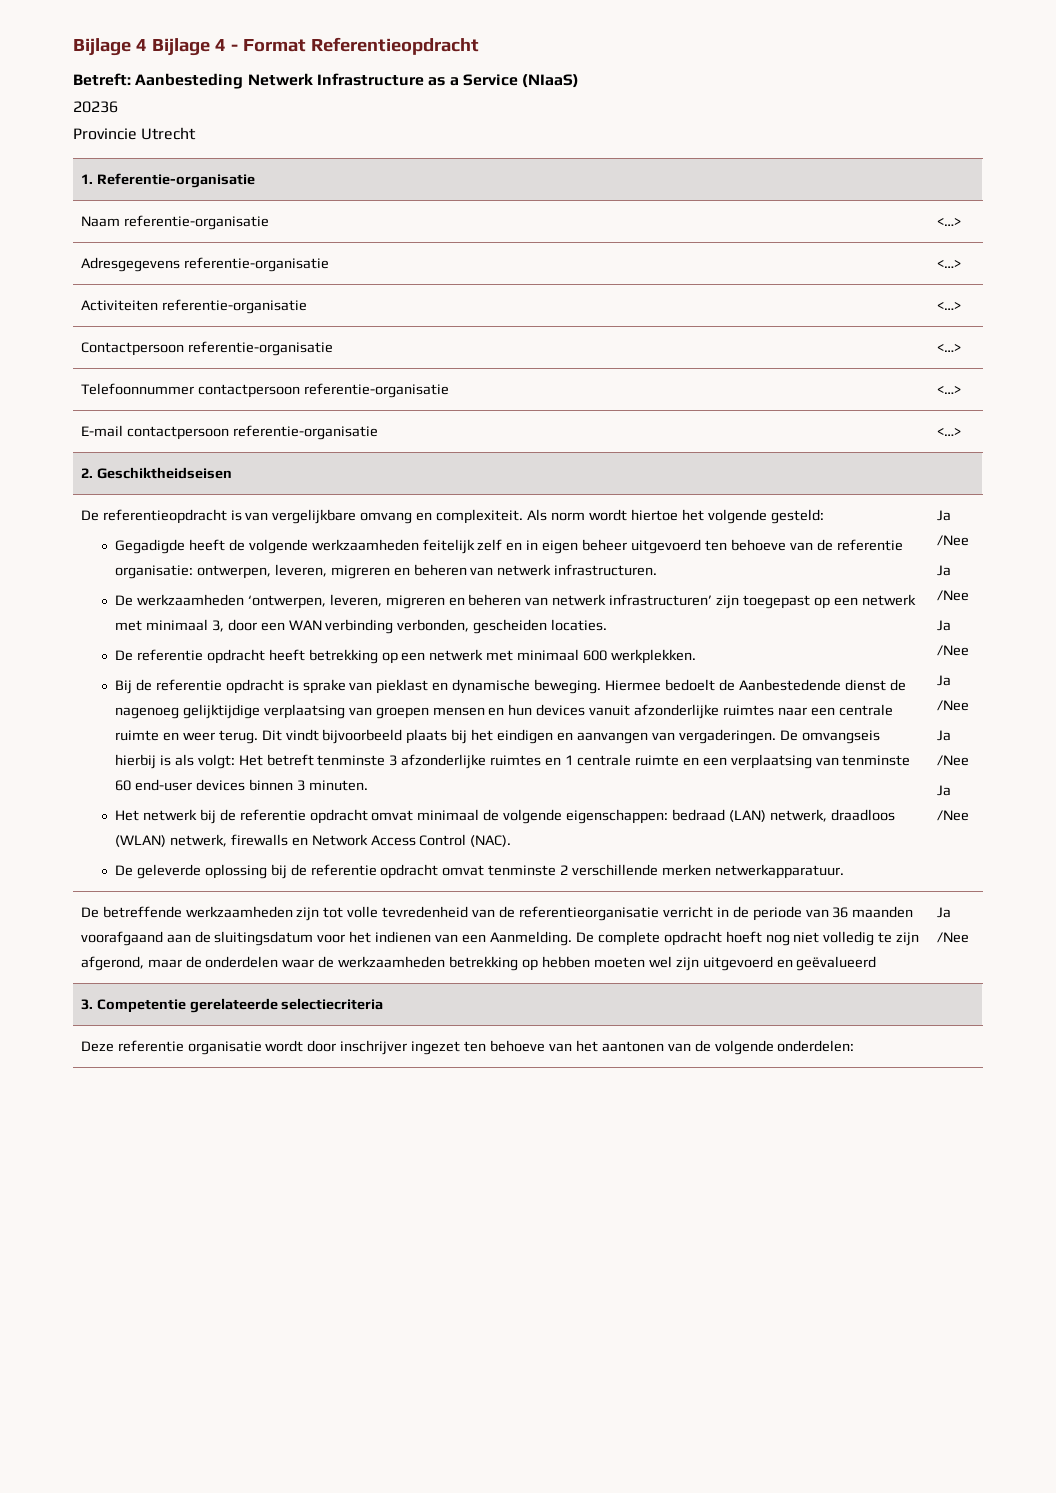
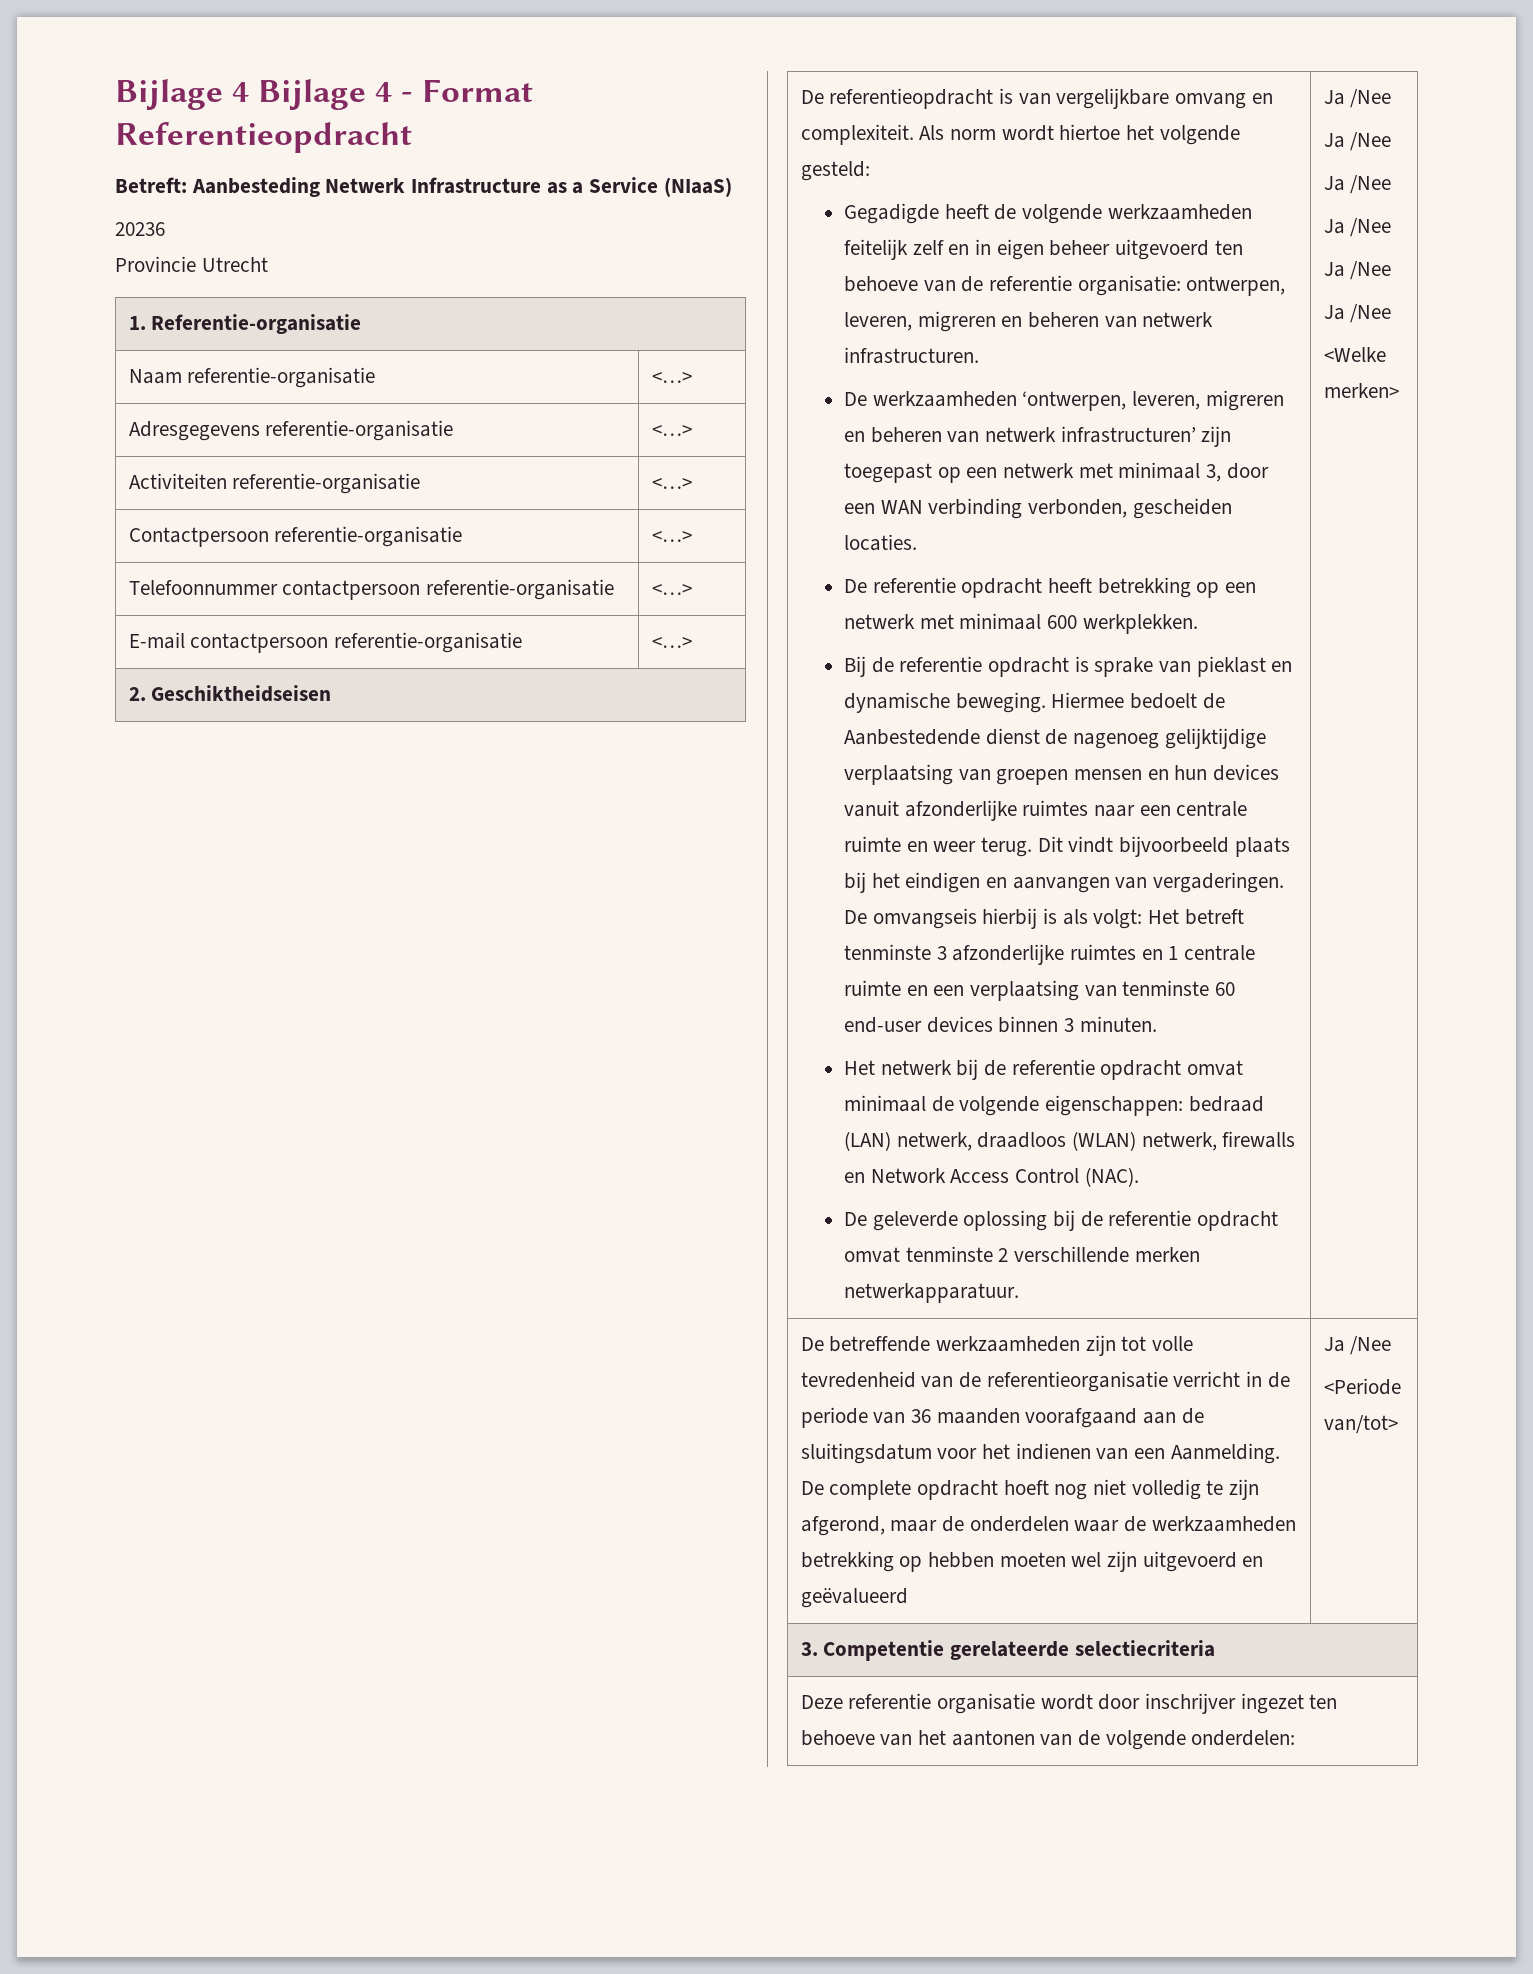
+ <Welke merken>
+ <Periode van/tot>

